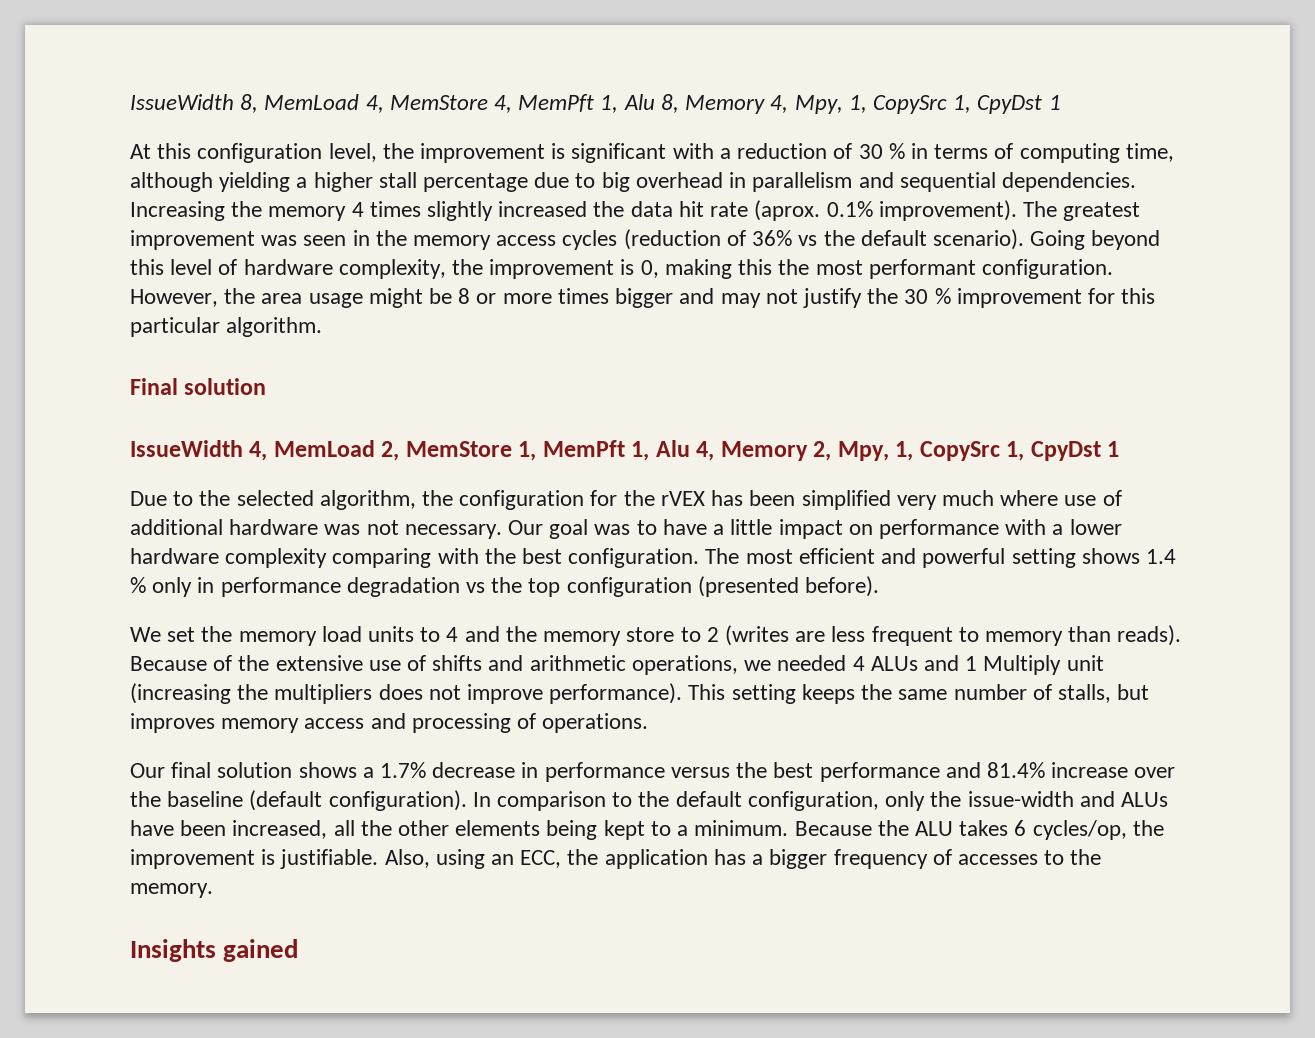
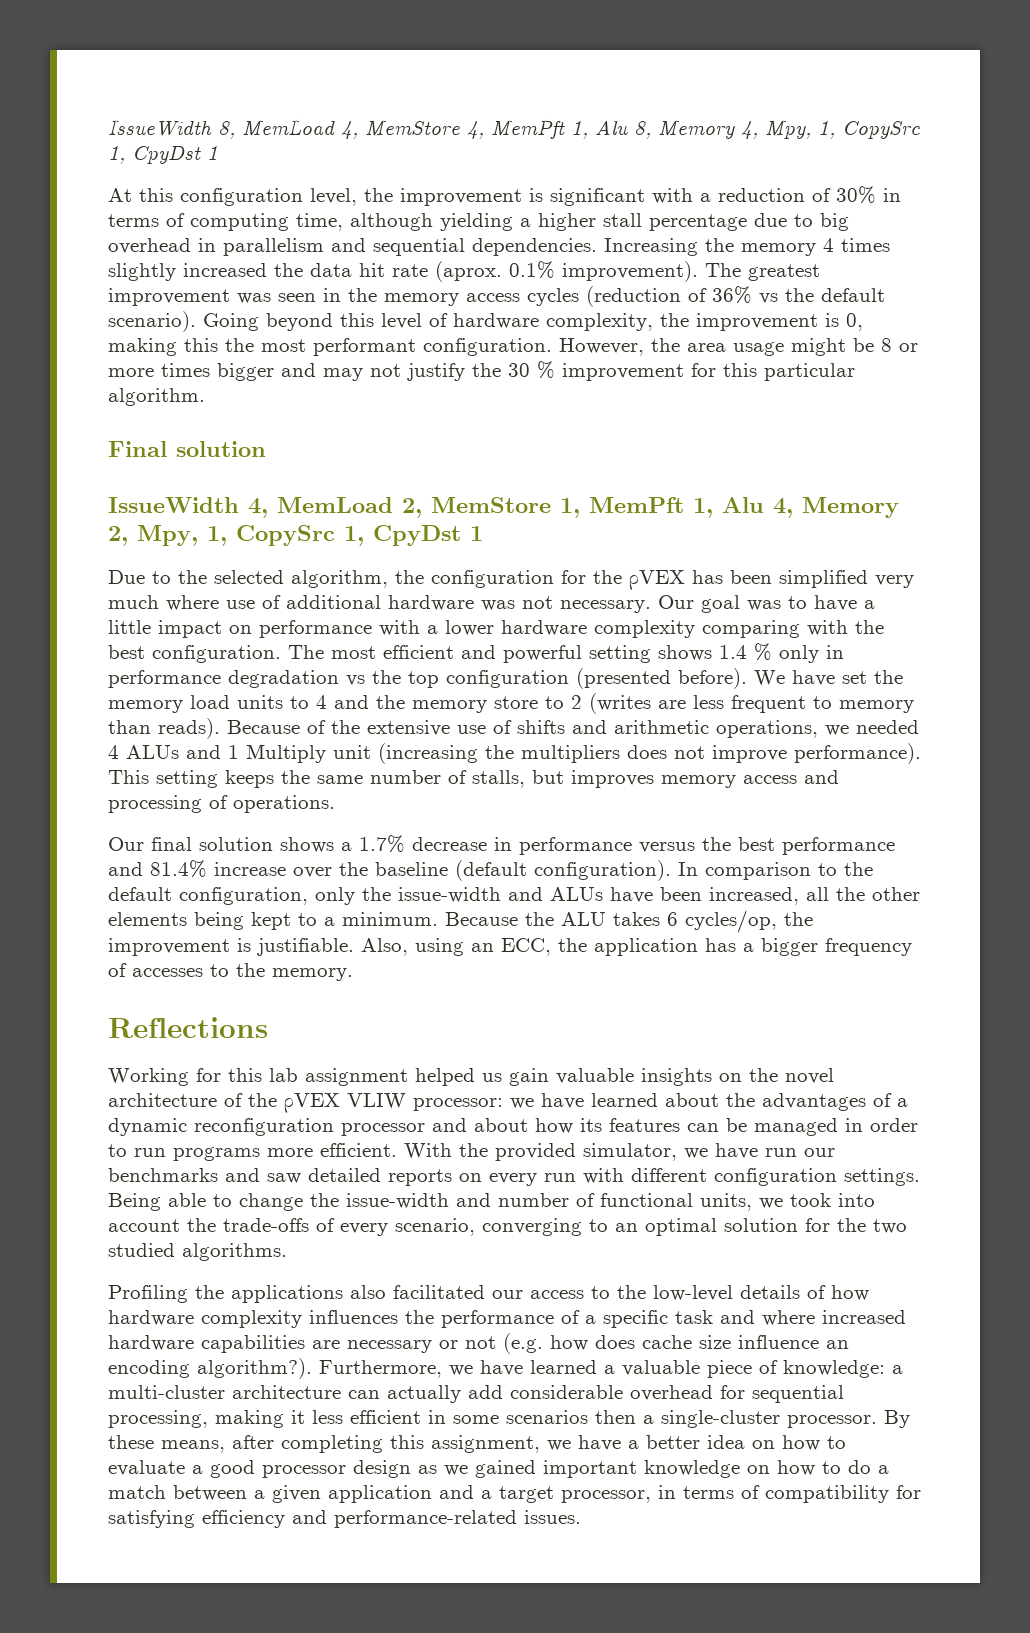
- At this configuration level, the improvement is significant with a reduction of 30 % in terms of computing time, although yielding a higher stall percentage due to big overhead in parallelism and sequential dependencies.
+ At this configuration level, the improvement is significant with a reduction of 30% in terms of computing time, although yielding a higher stall percentage due to big overhead in parallelism and sequential dependencies.
- Due to the selected algorithm, the configuration for the rVEX has been simplified very much where use of additional hardware was not necessary.
+ Due to the selected algorithm, the configuration for the ρVEX has been simplified very much where use of additional hardware was not necessary.
- The most efficient and powerful setting shows 1.4 % only in performance degradation vs the top configuration (presented before).
- We set the memory load units to 4 and the memory store to 2 (writes are less frequent to memory than reads).
+ The most efficient and powerful setting shows 1.4 % only in performance degradation vs the top configuration (presented before). We have set the memory load units to 4 and the memory store to 2 (writes are less frequent to memory than reads).
- Insights gained
+ Reflections
+ Working for this lab assignment helped us gain valuable insights on the novel architecture of the ρVEX VLIW processor: we have learned about the advantages of a dynamic reconfiguration processor and about how its features can be managed in order to run programs more efficient. With the provided simulator, we have run our benchmarks and saw detailed reports on every run with different configuration settings. Being able to change the issue-width and number of functional units, we took into account the trade-offs of every scenario, converging to an optimal solution for the two studied algorithms.
+ Profiling the applications also facilitated our access to the low-level details of how hardware complexity influences the performance of a specific task and where increased hardware capabilities are necessary or not (e.g. how does cache size influence an encoding algorithm?). Furthermore, we have learned a valuable piece of knowledge: a multi-cluster architecture can actually add considerable overhead for sequential processing, making it less efficient in some scenarios then a single-cluster processor. By these means, after completing this assignment, we have a better idea on how to evaluate a good processor design as we gained important knowledge on how to do a match between a given application and a target processor, in terms of compatibility for satisfying efficiency and performance-related issues.

